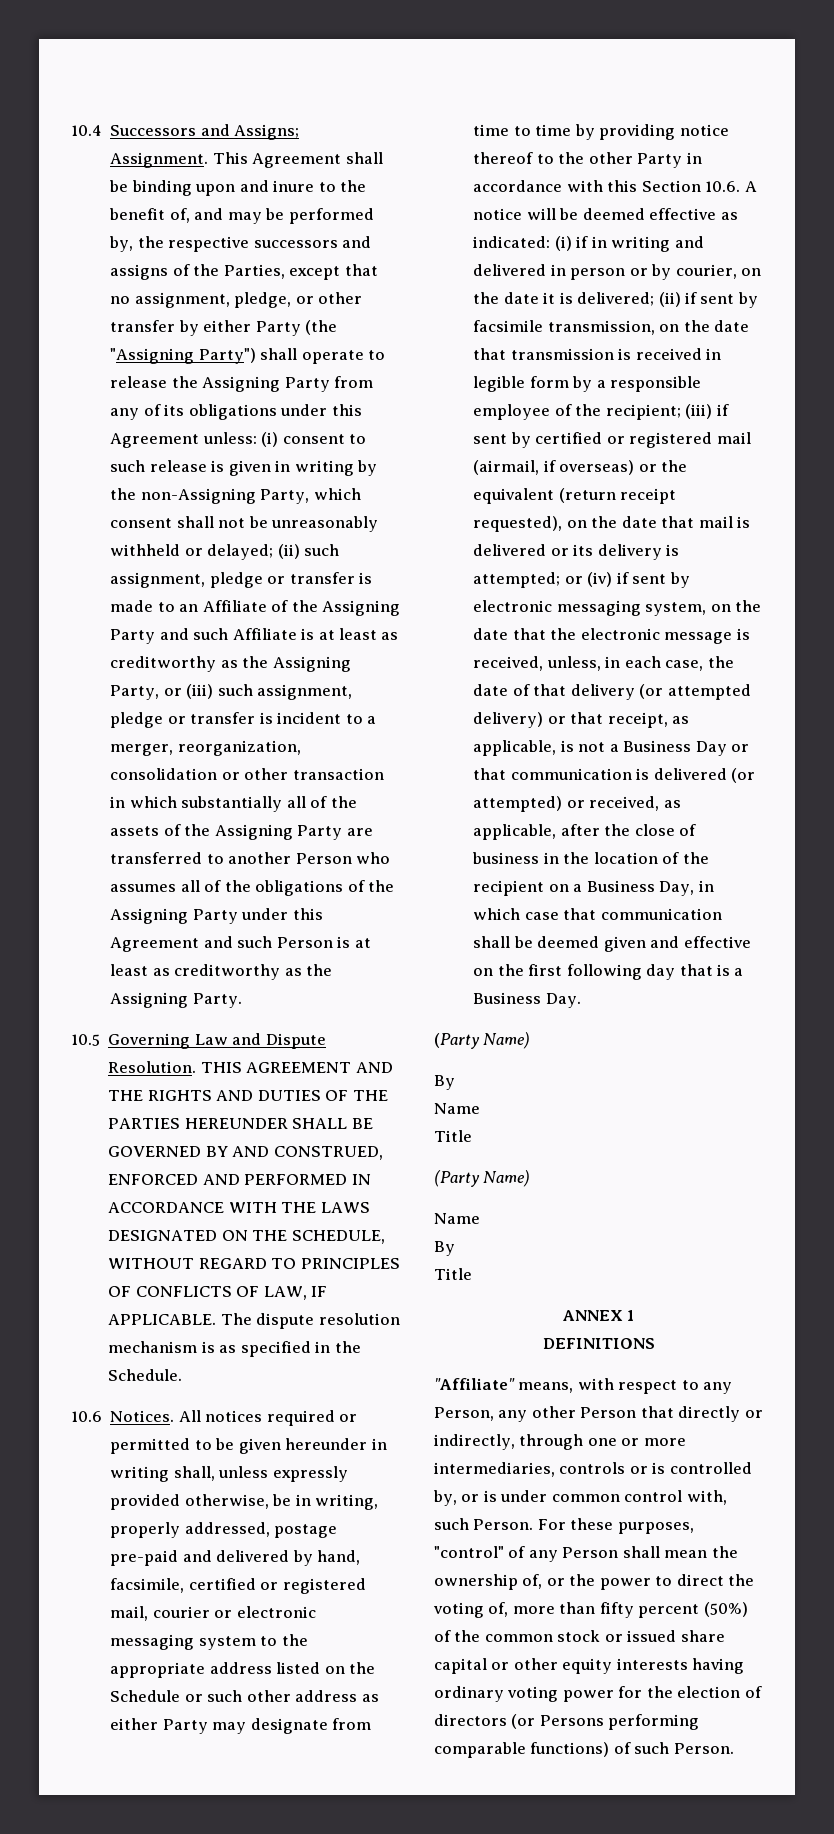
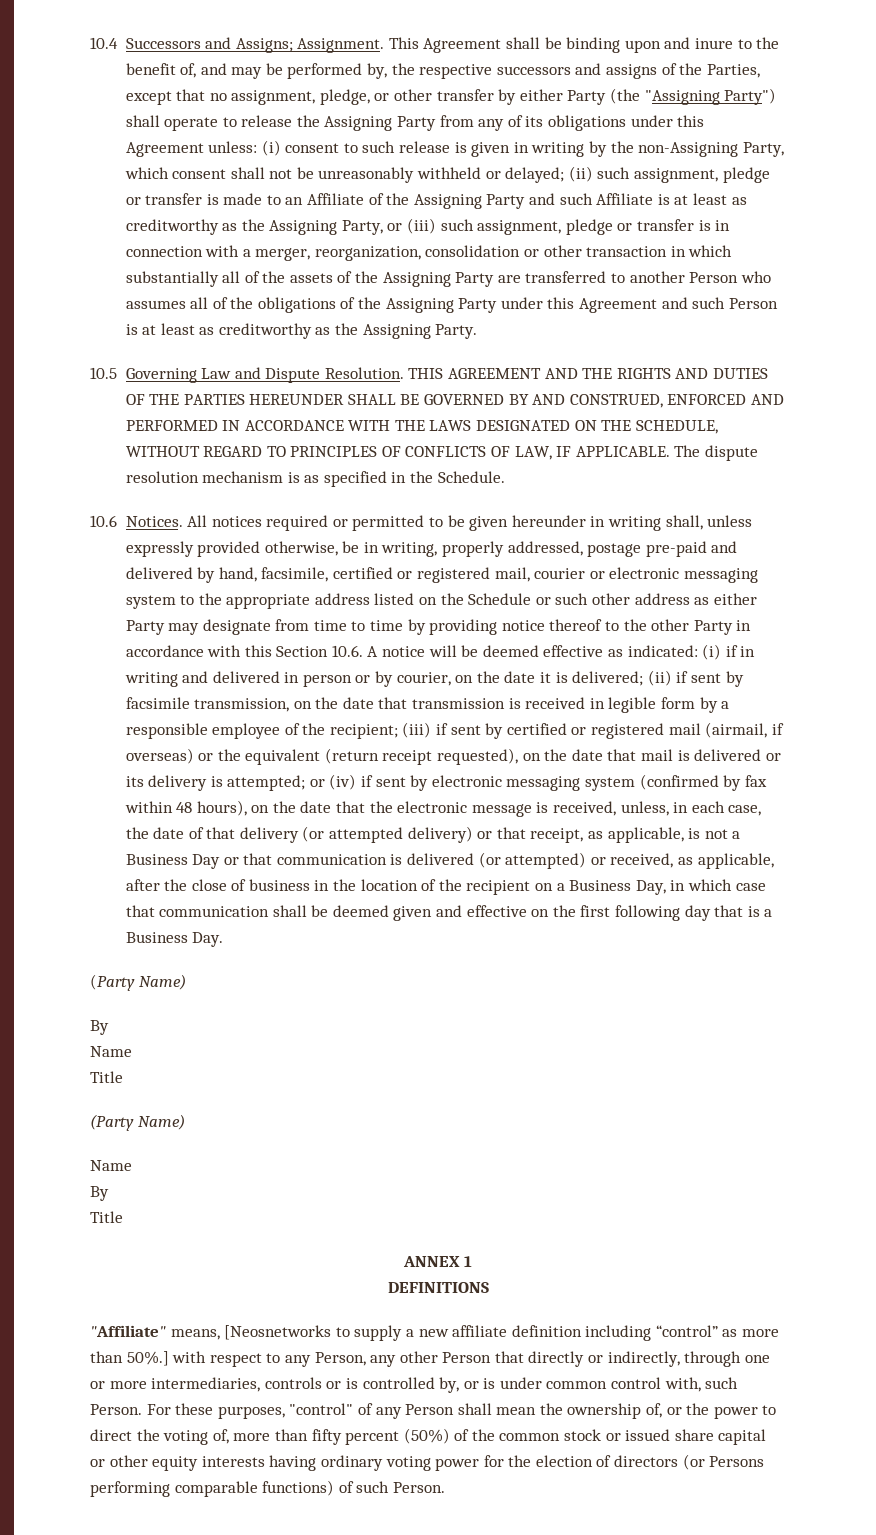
- (ii) such assignment, pledge or transfer is made to an Affiliate of the Assigning Party and such Affiliate is at least as creditworthy as the Assigning Party, or (iii) such assignment, pledge or transfer is incident to a merger, reorganization, consolidation or other transaction in which substantially all of the assets of the Assigning Party are transferred to another Person who assumes all of the obligations of the Assigning Party under this Agreement and such Person is at least as creditworthy as the Assigning Party.
+ (ii) such assignment, pledge or transfer is made to an Affiliate of the Assigning Party and such Affiliate is at least as creditworthy as the Assigning Party, or (iii) such assignment, pledge or transfer is in connection with a merger, reorganization, consolidation or other transaction in which substantially all of the assets of the Assigning Party are transferred to another Person who assumes all of the obligations of the Assigning Party under this Agreement and such Person is at least as creditworthy as the Assigning Party.
- or (iv) if sent by electronic messaging system, on the date that the electronic message is received, unless, in each case, the date of that delivery (or attempted delivery) or that receipt, as applicable, is not a Business Day or that communication is delivered (or attempted) or received, as applicable, after the close of business in the location of the recipient on a Business Day, in which case that communication shall be deemed given and effective on the first following day that is a Business Day.
+ or (iv) if sent by electronic messaging system (confirmed by fax within 48 hours), on the date that the electronic message is received, unless, in each case, the date of that delivery (or attempted delivery) or that receipt, as applicable, is not a Business Day or that communication is delivered (or attempted) or received, as applicable, after the close of business in the location of the recipient on a Business Day, in which case that communication shall be deemed given and effective on the first following day that is a Business Day.
- "Affiliate" means, with respect to any Person, any other Person that directly or indirectly, through one or more intermediaries, controls or is controlled by, or is under common control with, such Person.
+ "Affiliate" means, [Neosnetworks to supply a new affiliate definition including “control” as more than 50%.] with respect to any Person, any other Person that directly or indirectly, through one or more intermediaries, controls or is controlled by, or is under common control with, such Person.

